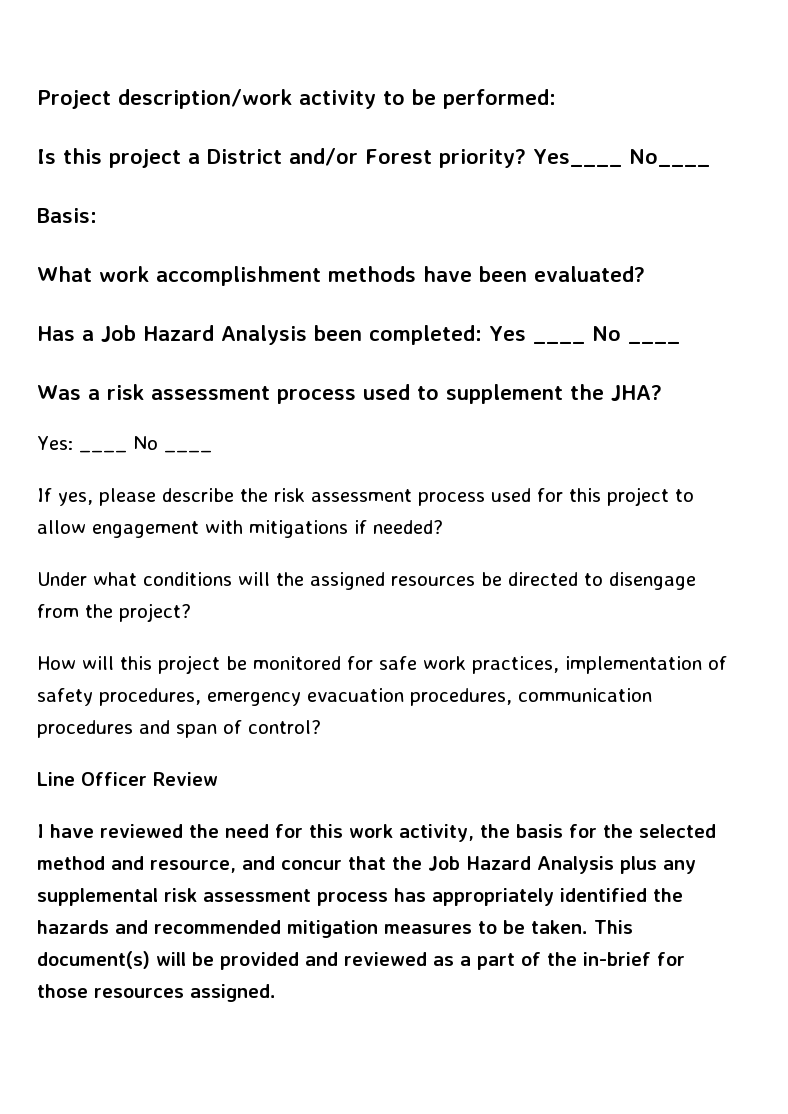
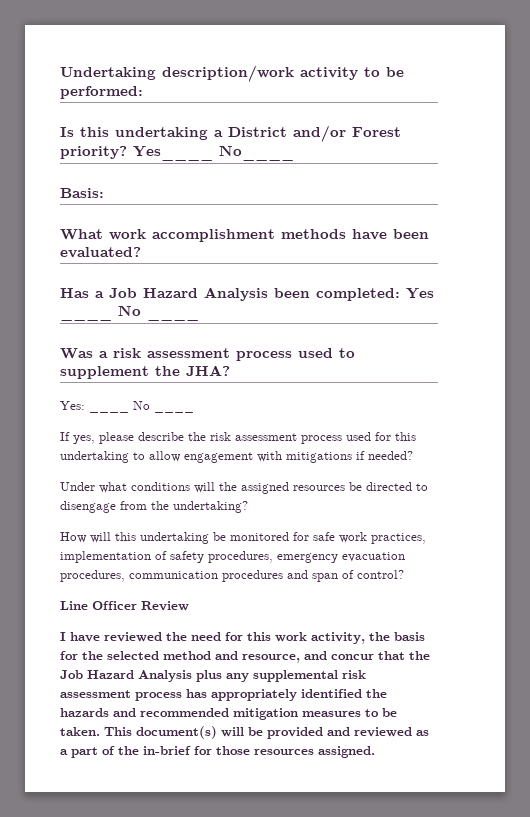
- Project description/work activity to be performed:
+ Undertaking description/work activity to be performed:
- Is this project a District and/or Forest priority?
+ Is this undertaking a District and/or Forest priority?
- If yes, please describe the risk assessment process used for this project to allow engagement with mitigations if needed?
+ If yes, please describe the risk assessment process used for this undertaking to allow engagement with mitigations if needed?
- Under what conditions will the assigned resources be directed to disengage from the project?
+ Under what conditions will the assigned resources be directed to disengage from the undertaking?
- How will this project be monitored for safe work practices, implementation of safety procedures, emergency evacuation procedures, communication procedures and span of control?
+ How will this undertaking be monitored for safe work practices, implementation of safety procedures, emergency evacuation procedures, communication procedures and span of control?

